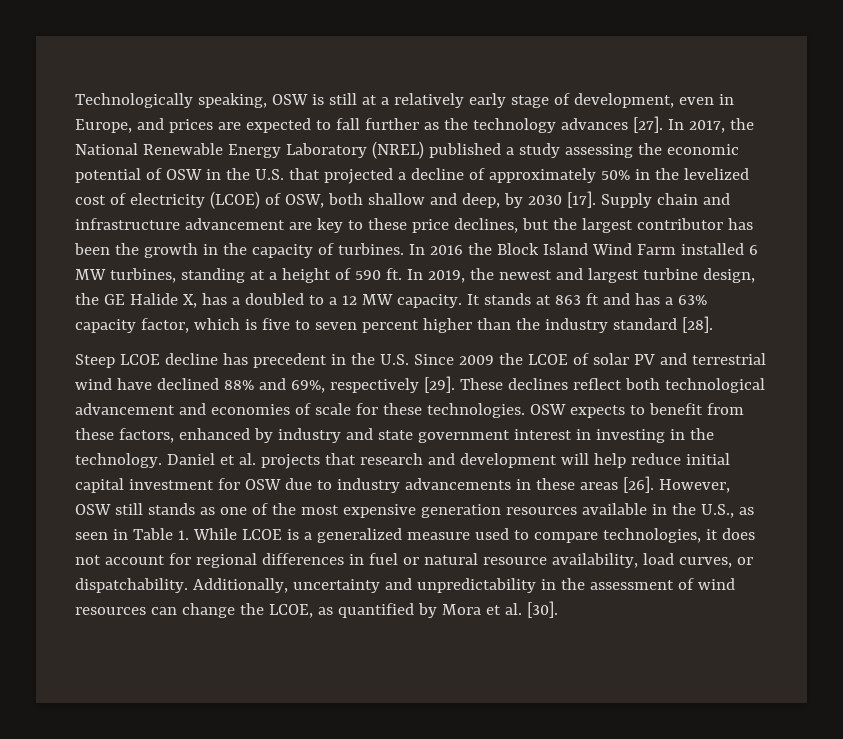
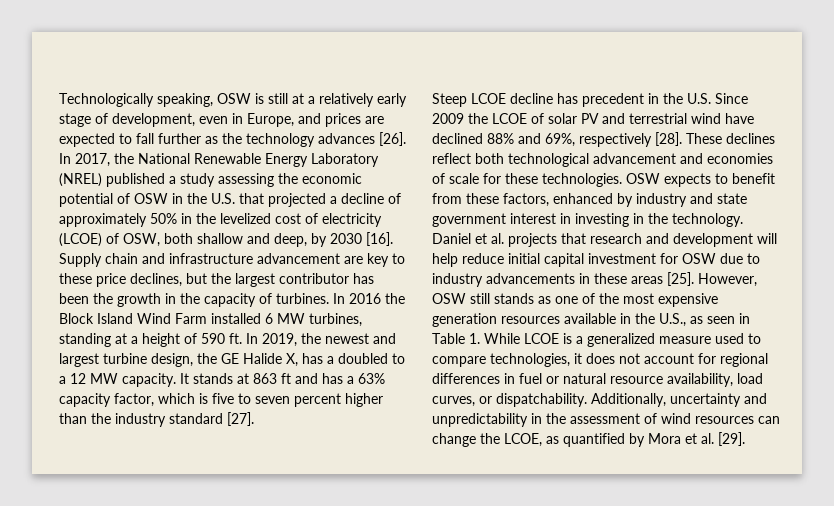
- Technologically speaking, OSW is still at a relatively early stage of development, even in Europe, and prices are expected to fall further as the technology advances [27].
+ Technologically speaking, OSW is still at a relatively early stage of development, even in Europe, and prices are expected to fall further as the technology advances [26].
- In 2017, the National Renewable Energy Laboratory (NREL) published a study assessing the economic potential of OSW in the U.S. that projected a decline of approximately 50% in the levelized cost of electricity (LCOE) of OSW, both shallow and deep, by 2030 [17].
+ In 2017, the National Renewable Energy Laboratory (NREL) published a study assessing the economic potential of OSW in the U.S. that projected a decline of approximately 50% in the levelized cost of electricity (LCOE) of OSW, both shallow and deep, by 2030 [16].
- It stands at 863 ft and has a 63% capacity factor, which is five to seven percent higher than the industry standard [28].
+ It stands at 863 ft and has a 63% capacity factor, which is five to seven percent higher than the industry standard [27].
- Steep LCOE decline has precedent in the U.S. Since 2009 the LCOE of solar PV and terrestrial wind have declined 88% and 69%, respectively [29].
+ Steep LCOE decline has precedent in the U.S. Since 2009 the LCOE of solar PV and terrestrial wind have declined 88% and 69%, respectively [28].
- Daniel et al. projects that research and development will help reduce initial capital investment for OSW due to industry advancements in these areas [26].
+ Daniel et al. projects that research and development will help reduce initial capital investment for OSW due to industry advancements in these areas [25].
- Additionally, uncertainty and unpredictability in the assessment of wind resources can change the LCOE, as quantified by Mora et al. [30].
+ Additionally, uncertainty and unpredictability in the assessment of wind resources can change the LCOE, as quantified by Mora et al. [29].

